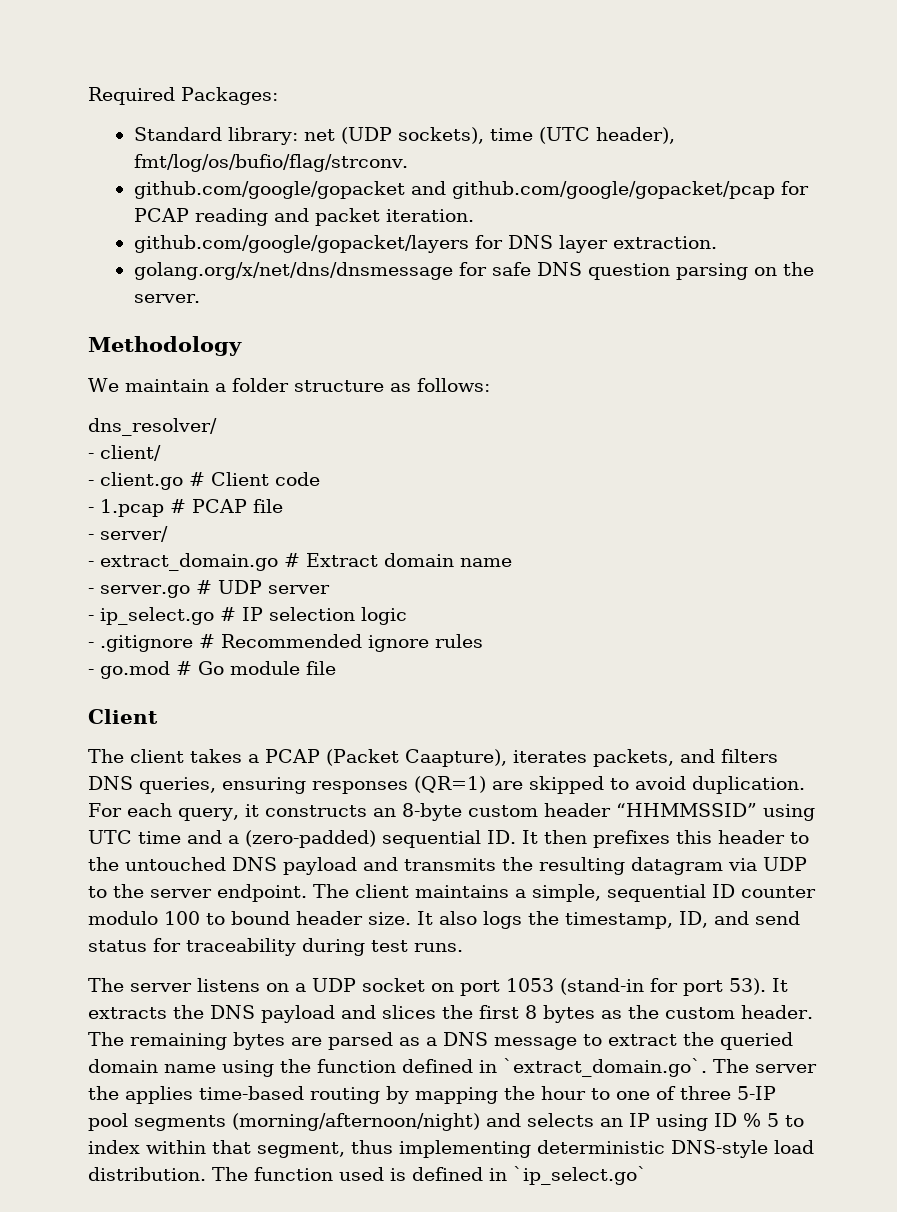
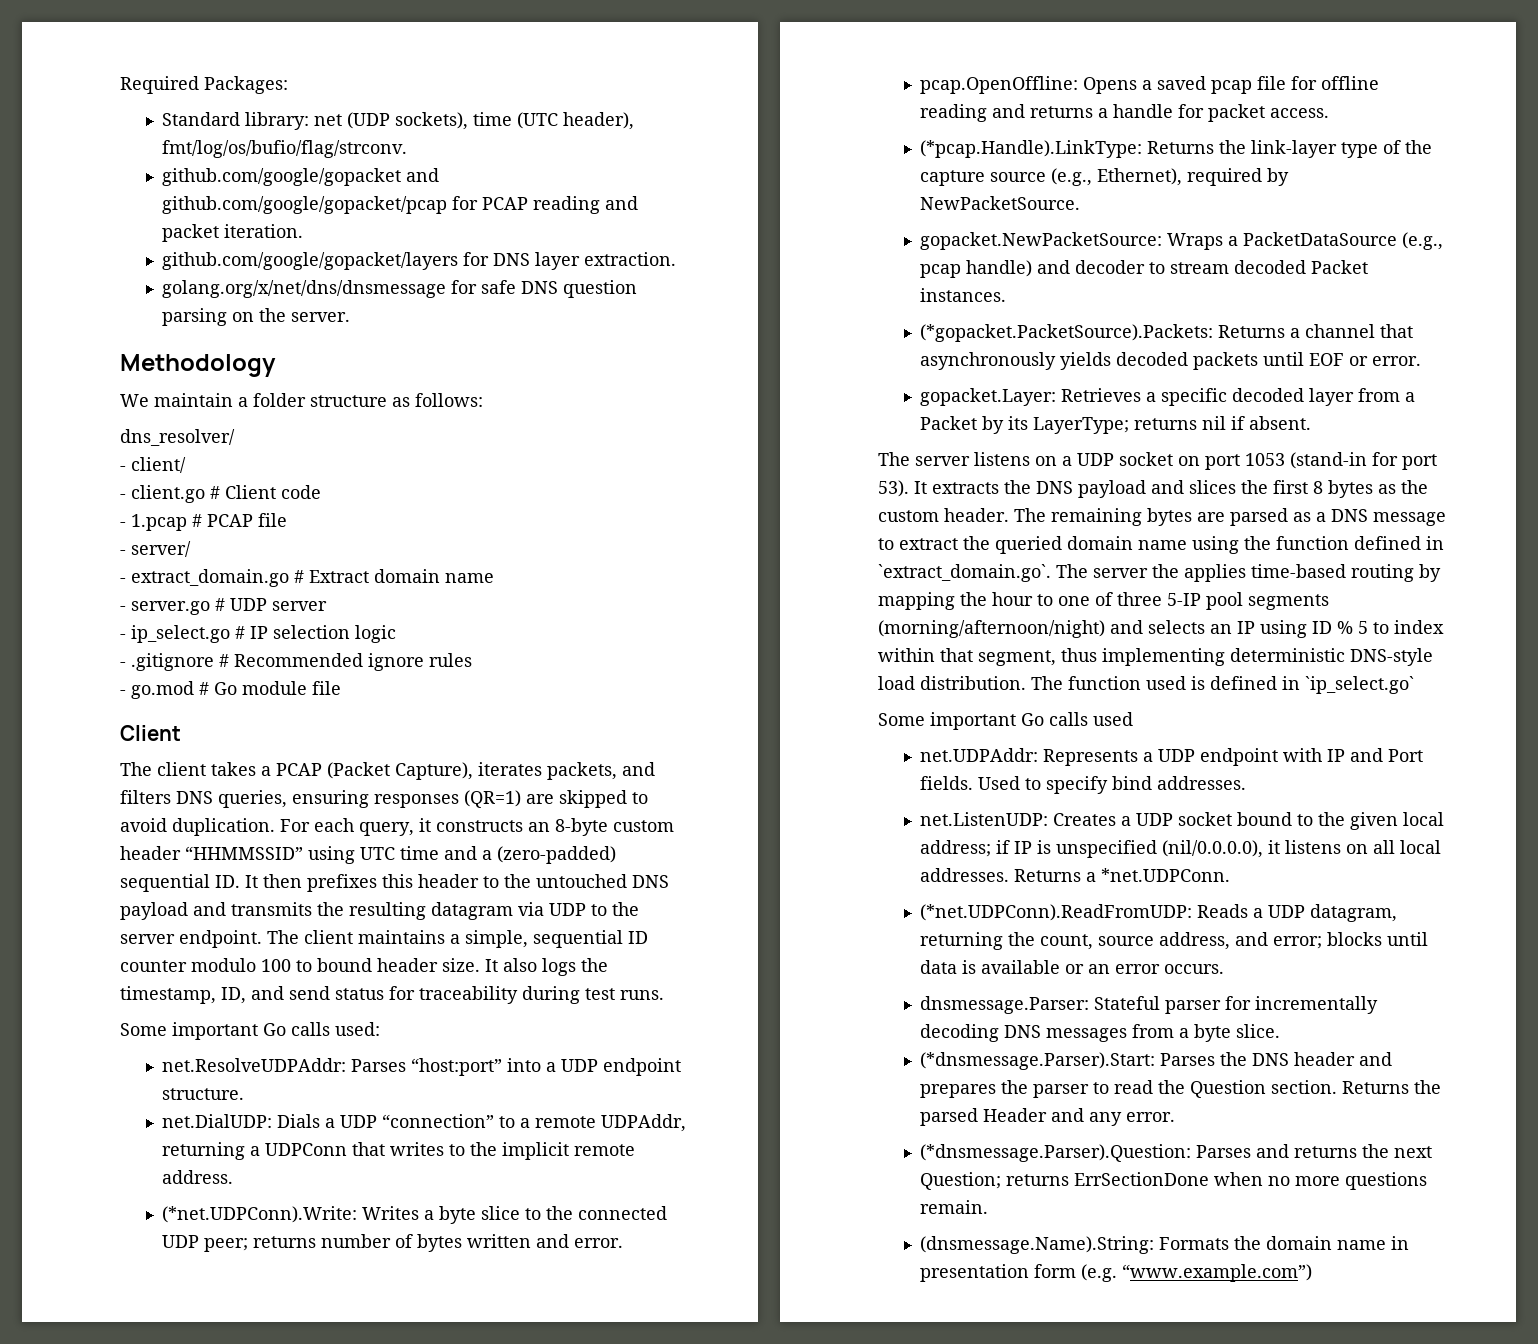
- The client takes a PCAP (Packet Caapture), iterates packets, and filters DNS queries, ensuring responses (QR=1) are skipped to avoid duplication.
+ The client takes a PCAP (Packet Capture), iterates packets, and filters DNS queries, ensuring responses (QR=1) are skipped to avoid duplication.
+ Some important Go calls used:
+ net.ResolveUDPAddr: Parses “host:port” into a UDP endpoint structure.
+ net.DialUDP: Dials a UDP “connection” to a remote UDPAddr, returning a UDPConn that writes to the implicit remote address.
+ (*net.UDPConn).Write: Writes a byte slice to the connected UDP peer; returns number of bytes written and error.
+ pcap.OpenOffline: Opens a saved pcap file for offline reading and returns a handle for packet access.
+ (*pcap.Handle).LinkType: Returns the link-layer type of the capture source (e.g., Ethernet), required by NewPacketSource.
+ gopacket.NewPacketSource: Wraps a PacketDataSource (e.g., pcap handle) and decoder to stream decoded Packet instances.
+ (*gopacket.PacketSource).Packets: Returns a channel that asynchronously yields decoded packets until EOF or error.
+ gopacket.Layer: Retrieves a specific decoded layer from a Packet by its LayerType; returns nil if absent.
+ Some important Go calls used
+ net.UDPAddr: Represents a UDP endpoint with IP and Port fields. Used to specify bind addresses.
+ net.ListenUDP: Creates a UDP socket bound to the given local address; if IP is unspecified (nil/0.0.0.0), it listens on all local addresses. Returns a *net.UDPConn.
+ (*net.UDPConn).ReadFromUDP: Reads a UDP datagram, returning the count, source address, and error; blocks until data is available or an error occurs.
+ dnsmessage.Parser: Stateful parser for incrementally decoding DNS messages from a byte slice.
+ (*dnsmessage.Parser).Start: Parses the DNS header and prepares the parser to read the Question section. Returns the parsed Header and any error.
+ (*dnsmessage.Parser).Question: Parses and returns the next Question; returns ErrSectionDone when no more questions remain.
+ (dnsmessage.Name).String: Formats the domain name in presentation form (e.g. “www.example.com”)

